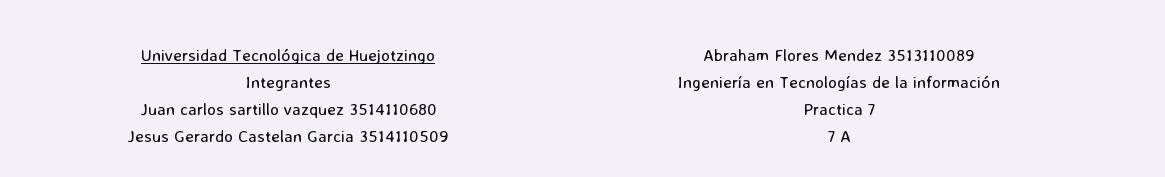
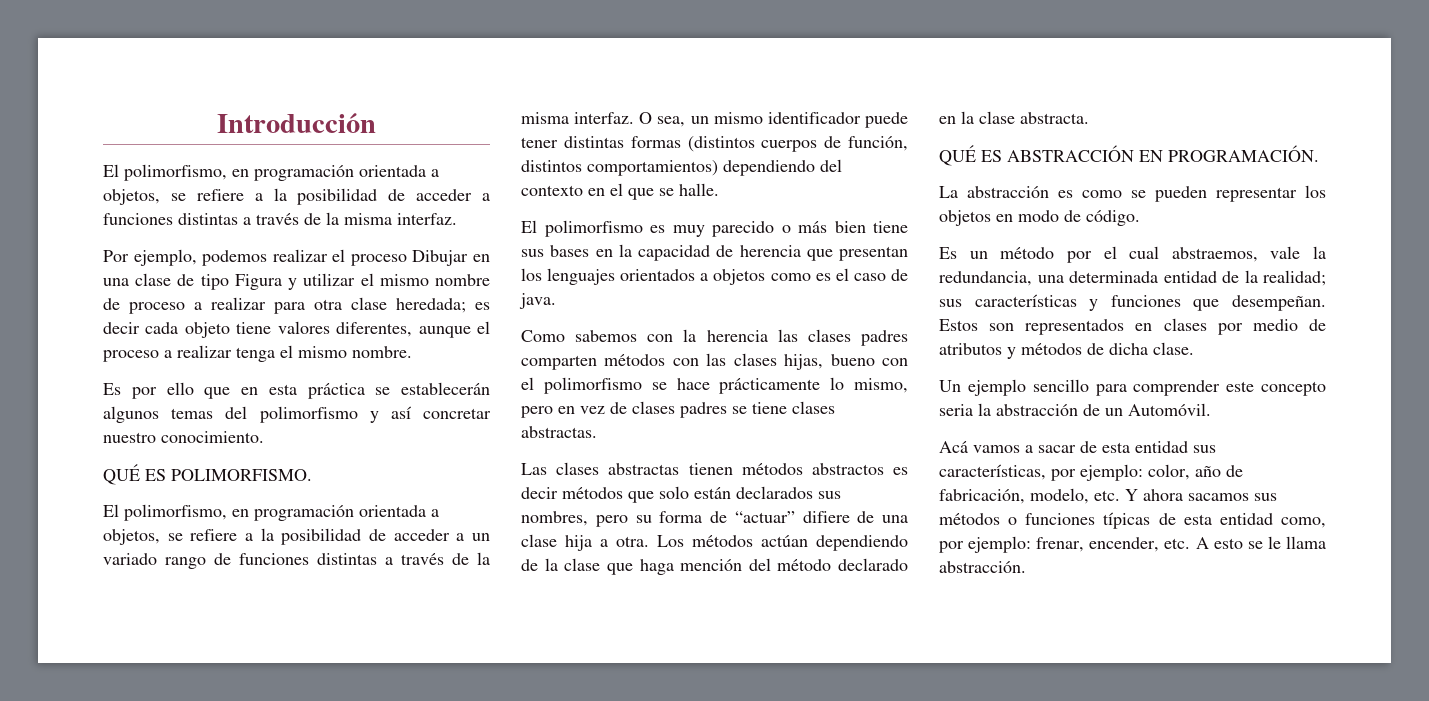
- Universidad Tecnológica de Huejotzingo
- Integrantes
- Juan carlos sartillo vazquez 3514110680
- Jesus Gerardo Castelan Garcia 3514110509
- Abraham Flores Mendez 3513110089
- Ingeniería en Tecnologías de la información
- Practica 7
- 7 A
+ Introducción
+ El polimorfismo, en programación orientada a objetos, se refiere a la posibilidad de acceder a funciones distintas a través de la misma interfaz.
+ Por ejemplo, podemos realizar el proceso Dibujar en una clase de tipo Figura y utilizar el mismo nombre de proceso a realizar para otra clase heredada; es decir cada objeto tiene valores diferentes, aunque el proceso a realizar tenga el mismo nombre.
+ Es por ello que en esta práctica se establecerán algunos temas del polimorfismo y así concretar nuestro conocimiento.
+ QUÉ ES POLIMORFISMO.
+ El polimorfismo, en programación orientada a objetos, se refiere a la posibilidad de acceder a un variado rango de funciones distintas a través de la misma interfaz. O sea, un mismo identificador puede tener distintas formas (distintos cuerpos de función, distintos comportamientos) dependiendo del contexto en el que se halle.
+ El polimorfismo es muy parecido o más bien tiene sus bases en la capacidad de herencia que presentan los lenguajes orientados a objetos como es el caso de java.
+ Como sabemos con la herencia las clases padres comparten métodos con las clases hijas, bueno con el polimorfismo se hace prácticamente lo mismo, pero en vez de clases padres se tiene clases abstractas.
+ Las clases abstractas tienen métodos abstractos es decir métodos que solo están declarados sus nombres, pero su forma de “actuar” difiere de una clase hija a otra. Los métodos actúan dependiendo de la clase que haga mención del método declarado en la clase abstracta.
+ QUÉ ES ABSTRACCIÓN EN PROGRAMACIÓN.
+ La abstracción es como se pueden representar los objetos en modo de código.
+ Es un método por el cual abstraemos, vale la redundancia, una determinada entidad de la realidad; sus características y funciones que desempeñan. Estos son representados en clases por medio de atributos y métodos de dicha clase.
+ Un ejemplo sencillo para comprender este concepto seria la abstracción de un Automóvil.
+ Acá vamos a sacar de esta entidad sus características, por ejemplo: color, año de fabricación, modelo, etc. Y ahora sacamos sus métodos o funciones típicas de esta entidad como, por ejemplo: frenar, encender, etc. A esto se le llama abstracción.

